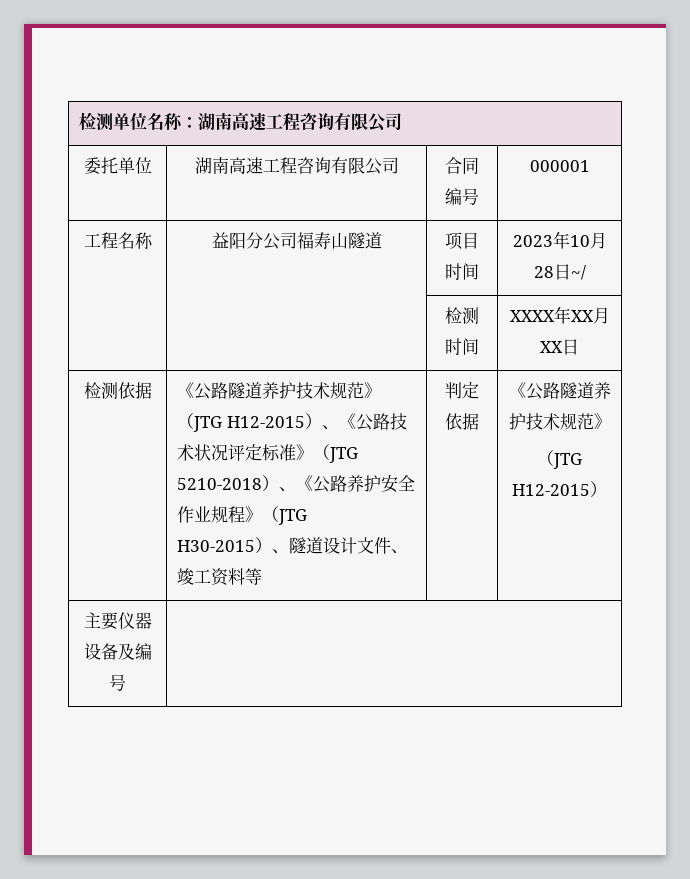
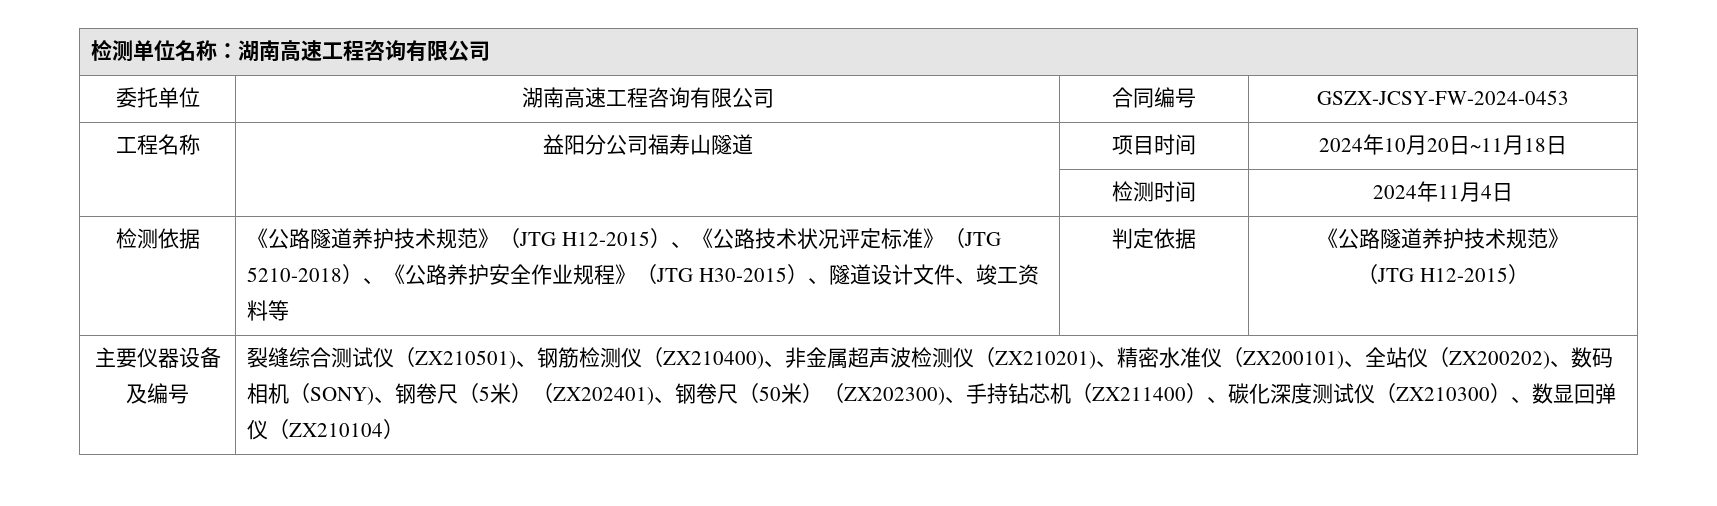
- 委托单位 | 湖南高速工程咨询有限公司 | 合同编号 | 000001
+ 委托单位 | 湖南高速工程咨询有限公司 | 合同编号 | GSZX-JCSY-FW-2024-0453
- 工程名称 | 益阳分公司福寿山隧道 | 项目时间 | 2023年10月28日~/
- | | 检测时间 | XXXX年XX月XX日
+ 工程名称 | 益阳分公司福寿山隧道 | 项目时间 | 2024年10月20日~11月18日
+ | | 检测时间 | 2024年11月4日
+ 裂缝综合测试仪（ZX210501)、钢筋检测仪（ZX210400)、非金属超声波检测仪（ZX210201)、精密水准仪（ZX200101)、全站仪（ZX200202)、数码相机（SONY)、钢卷尺（5米）（ZX202401)、钢卷尺（50米）（ZX202300)、手持钻芯机（ZX211400）、碳化深度测试仪（ZX210300）、数显回弹仪（ZX210104）

